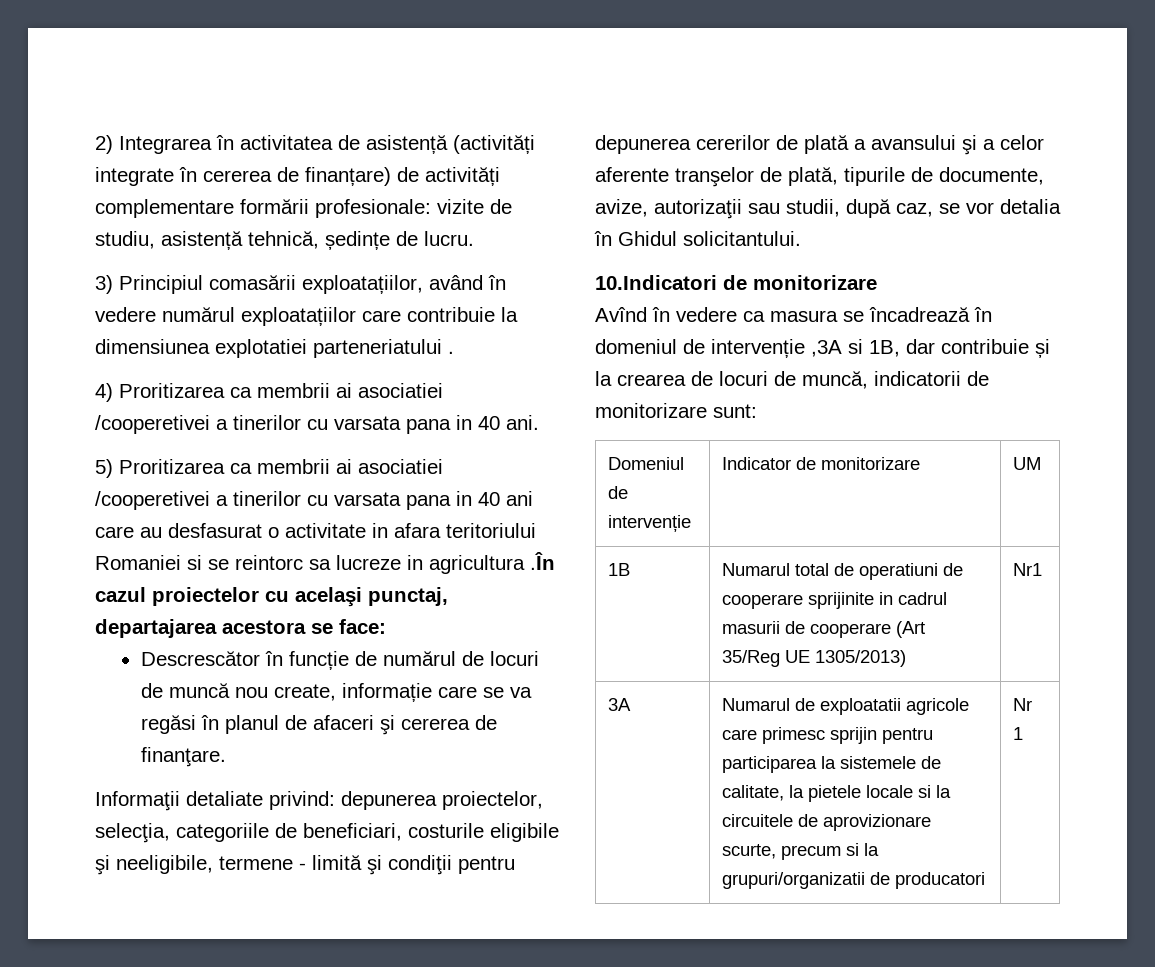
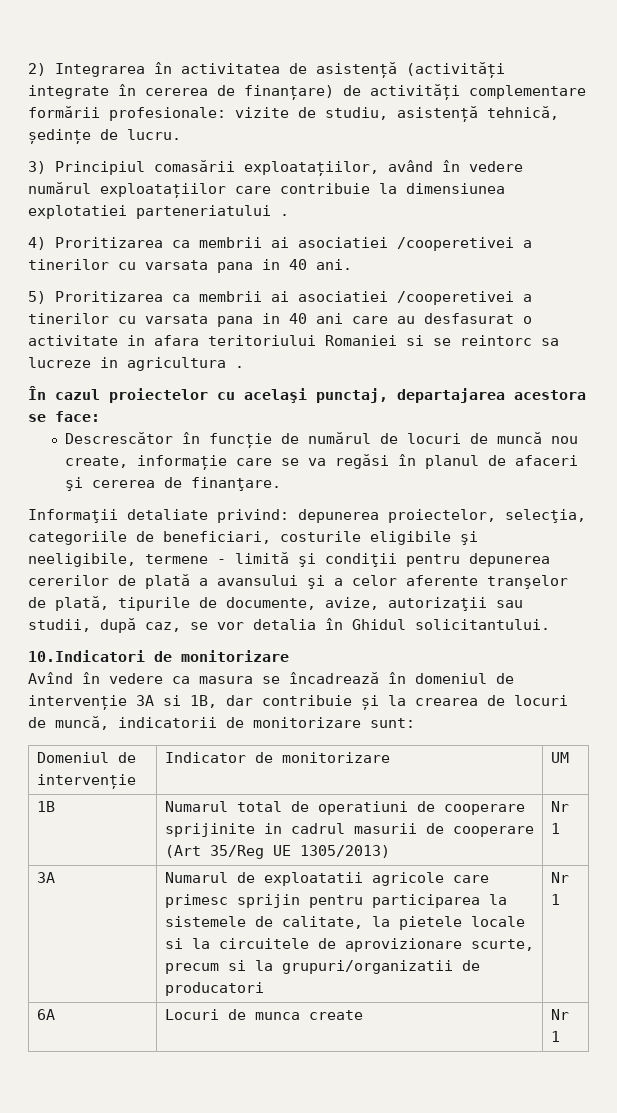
- 5) Proritizarea ca membrii ai asociatiei /cooperetivei a tinerilor cu varsata pana in 40 ani care au desfasurat o activitate in afara teritoriului Romaniei si se reintorc sa lucreze in agricultura .În cazul proiectelor cu acelaşi punctaj, departajarea acestora se face:
+ 5) Proritizarea ca membrii ai asociatiei /cooperetivei a tinerilor cu varsata pana in 40 ani care au desfasurat o activitate in afara teritoriului Romaniei si se reintorc sa lucreze in agricultura .
+ În cazul proiectelor cu acelaşi punctaj, departajarea acestora se face:
- Avînd în vedere ca masura se încadrează în domeniul de intervenție ,3A si 1B, dar contribuie și la crearea de locuri de muncă, indicatorii de monitorizare sunt:
+ Avînd în vedere ca masura se încadrează în domeniul de intervenție 3A si 1B, dar contribuie și la crearea de locuri de muncă, indicatorii de monitorizare sunt:
- 1B | Numarul total de operatiuni de cooperare sprijinite in cadrul masurii de cooperare (Art 35/Reg UE 1305/2013) | Nr1
+ 1B | Numarul total de operatiuni de cooperare sprijinite in cadrul masurii de cooperare (Art 35/Reg UE 1305/2013) | Nr 1
+ 6A | Locuri de munca create | Nr 1

